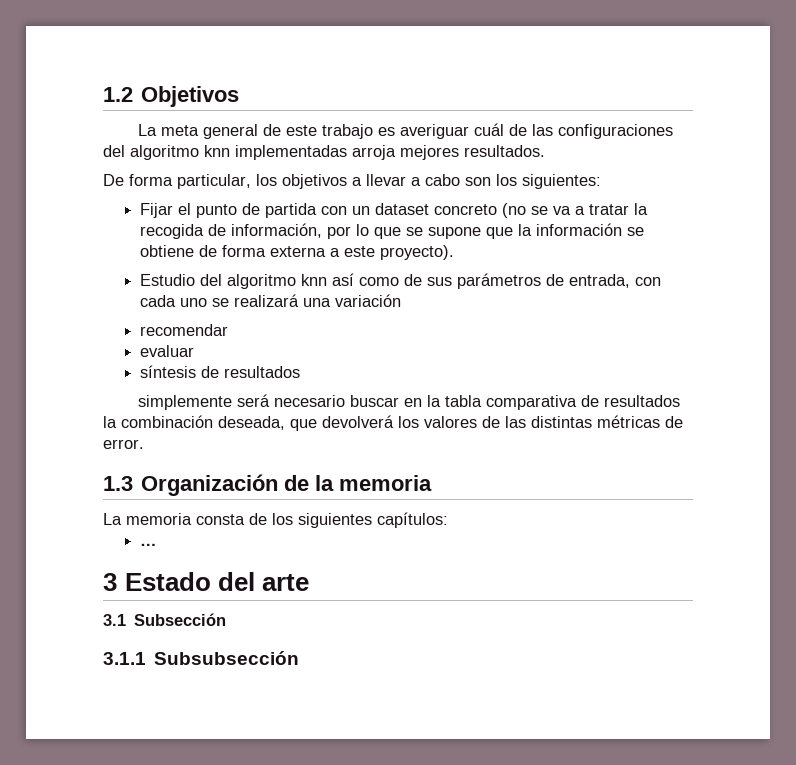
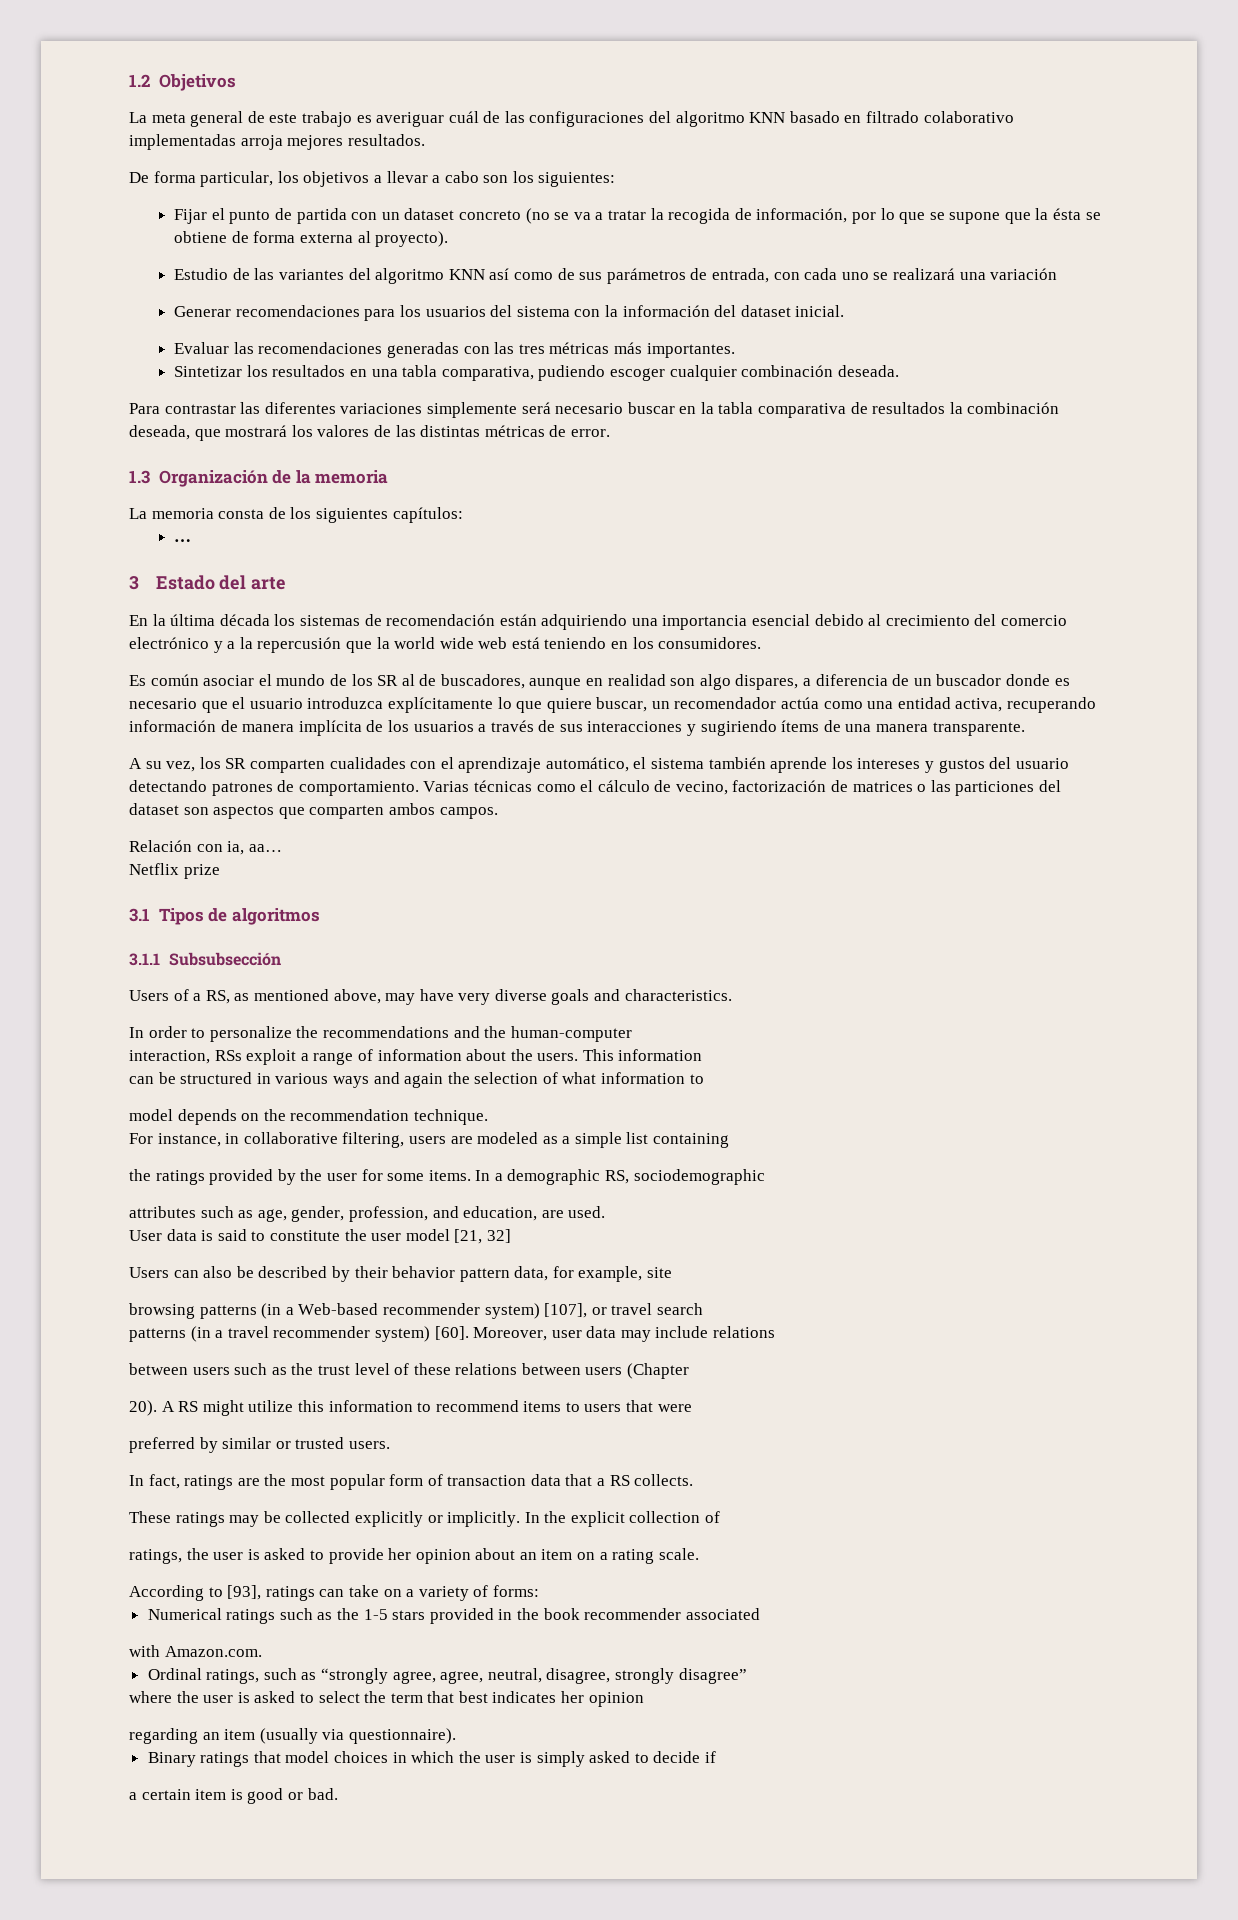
- La meta general de este trabajo es averiguar cuál de las configuraciones del algoritmo knn implementadas arroja mejores resultados.
+ La meta general de este trabajo es averiguar cuál de las configuraciones del algoritmo KNN basado en filtrado colaborativo implementadas arroja mejores resultados.
- Fijar el punto de partida con un dataset concreto (no se va a tratar la recogida de información, por lo que se supone que la información se obtiene de forma externa a este proyecto).
+ Fijar el punto de partida con un dataset concreto (no se va a tratar la recogida de información, por lo que se supone que la ésta se obtiene de forma externa al proyecto).
- Estudio del algoritmo knn así como de sus parámetros de entrada, con cada uno se realizará una variación
+ Estudio de las variantes del algoritmo KNN así como de sus parámetros de entrada, con cada uno se realizará una variación
- recomendar
- evaluar
- síntesis de resultados
- simplemente será necesario buscar en la tabla comparativa de resultados la combinación deseada, que devolverá los valores de las distintas métricas de error.
+ Generar recomendaciones para los usuarios del sistema con la información del dataset inicial.
+ Evaluar las recomendaciones generadas con las tres métricas más importantes.
+ Sintetizar los resultados en una tabla comparativa, pudiendo escoger cualquier combinación deseada.
+ Para contrastar las diferentes variaciones simplemente será necesario buscar en la tabla comparativa de resultados la combinación deseada, que mostrará los valores de las distintas métricas de error.
- 3.1 Subsección
+ En la última década los sistemas de recomendación están adquiriendo una importancia esencial debido al crecimiento del comercio electrónico y a la repercusión que la world wide web está teniendo en los consumidores.
+ Es común asociar el mundo de los SR al de buscadores, aunque en realidad son algo dispares, a diferencia de un buscador donde es necesario que el usuario introduzca explícitamente lo que quiere buscar, un recomendador actúa como una entidad activa, recuperando información de manera implícita de los usuarios a través de sus interacciones y sugiriendo ítems de una manera transparente.
+ A su vez, los SR comparten cualidades con el aprendizaje automático, el sistema también aprende los intereses y gustos del usuario detectando patrones de comportamiento. Varias técnicas como el cálculo de vecino, factorización de matrices o las particiones del dataset son aspectos que comparten ambos campos.
+ Relación con ia, aa…
+ Netflix prize
+ 3.1 Tipos de algoritmos
  3.1.1 Subsubsección
+ Users of a RS, as mentioned above, may have very diverse goals and characteristics.
+ In order to personalize the recommendations and the human-computer
+ interaction, RSs exploit a range of information about the users. This information
+ can be structured in various ways and again the selection of what information to
+ model depends on the recommendation technique.
+ For instance, in collaborative filtering, users are modeled as a simple list containing
+ the ratings provided by the user for some items. In a demographic RS, sociodemographic
+ attributes such as age, gender, profession, and education, are used.
+ User data is said to constitute the user model [21, 32]
+ Users can also be described by their behavior pattern data, for example, site
+ browsing patterns (in a Web-based recommender system) [107], or travel search
+ patterns (in a travel recommender system) [60]. Moreover, user data may include relations
+ between users such as the trust level of these relations between users (Chapter
+ 20). A RS might utilize this information to recommend items to users that were
+ preferred by similar or trusted users.
+ In fact, ratings are the most popular form of transaction data that a RS collects.
+ These ratings may be collected explicitly or implicitly. In the explicit collection of
+ ratings, the user is asked to provide her opinion about an item on a rating scale.
+ According to [93], ratings can take on a variety of forms:
+ Numerical ratings such as the 1-5 stars provided in the book recommender associated
+ with Amazon.com.
+ Ordinal ratings, such as “strongly agree, agree, neutral, disagree, strongly disagree”
+ where the user is asked to select the term that best indicates her opinion
+ regarding an item (usually via questionnaire).
+ Binary ratings that model choices in which the user is simply asked to decide if
+ a certain item is good or bad.

